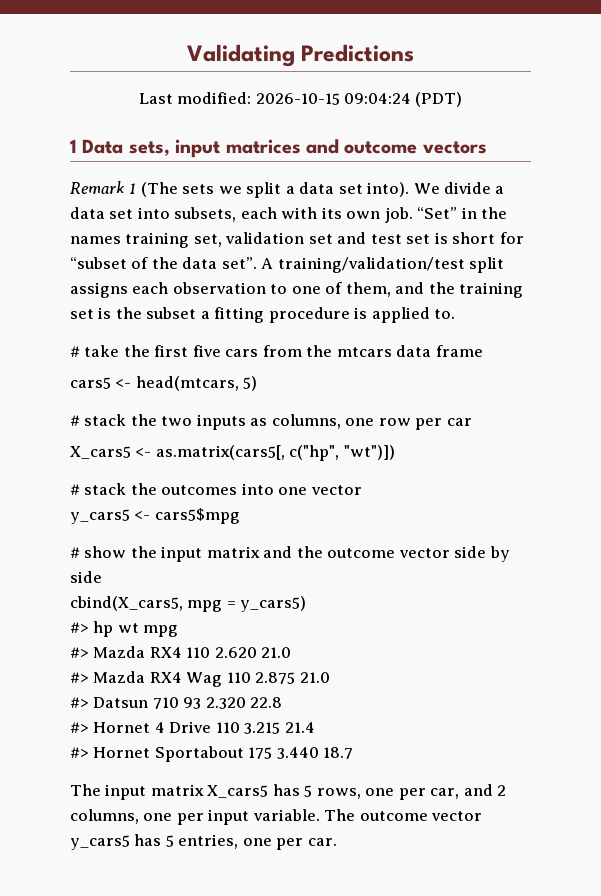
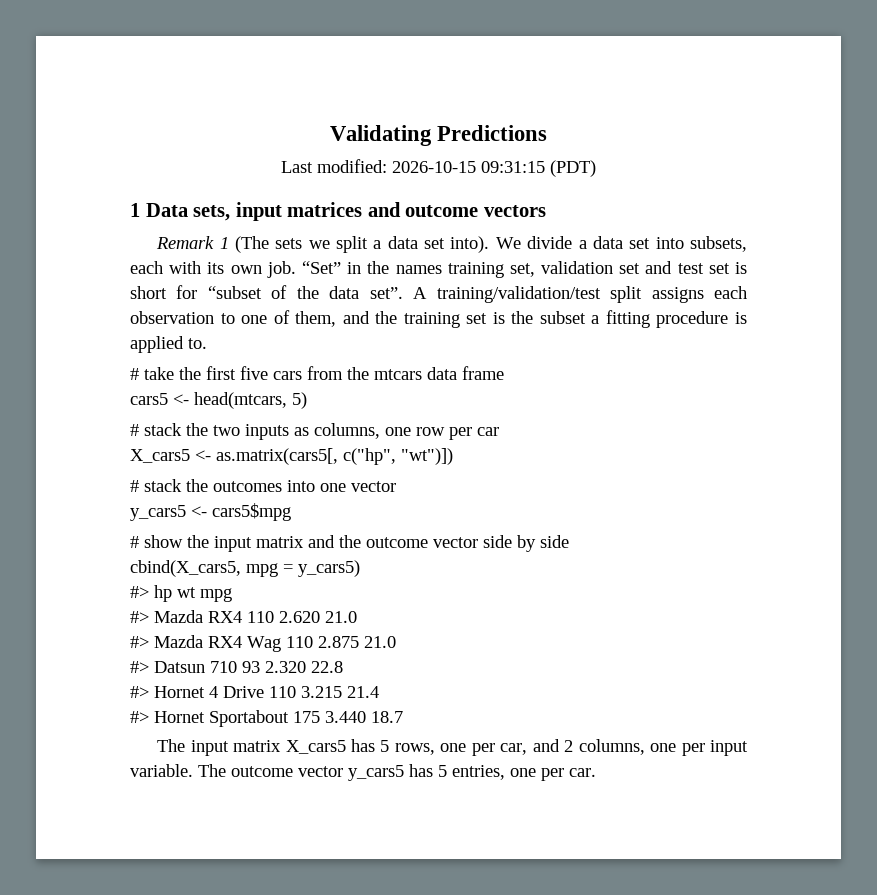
- Last modified: 2026-10-15 09:04:24 (PDT)
+ Last modified: 2026-10-15 09:31:15 (PDT)

